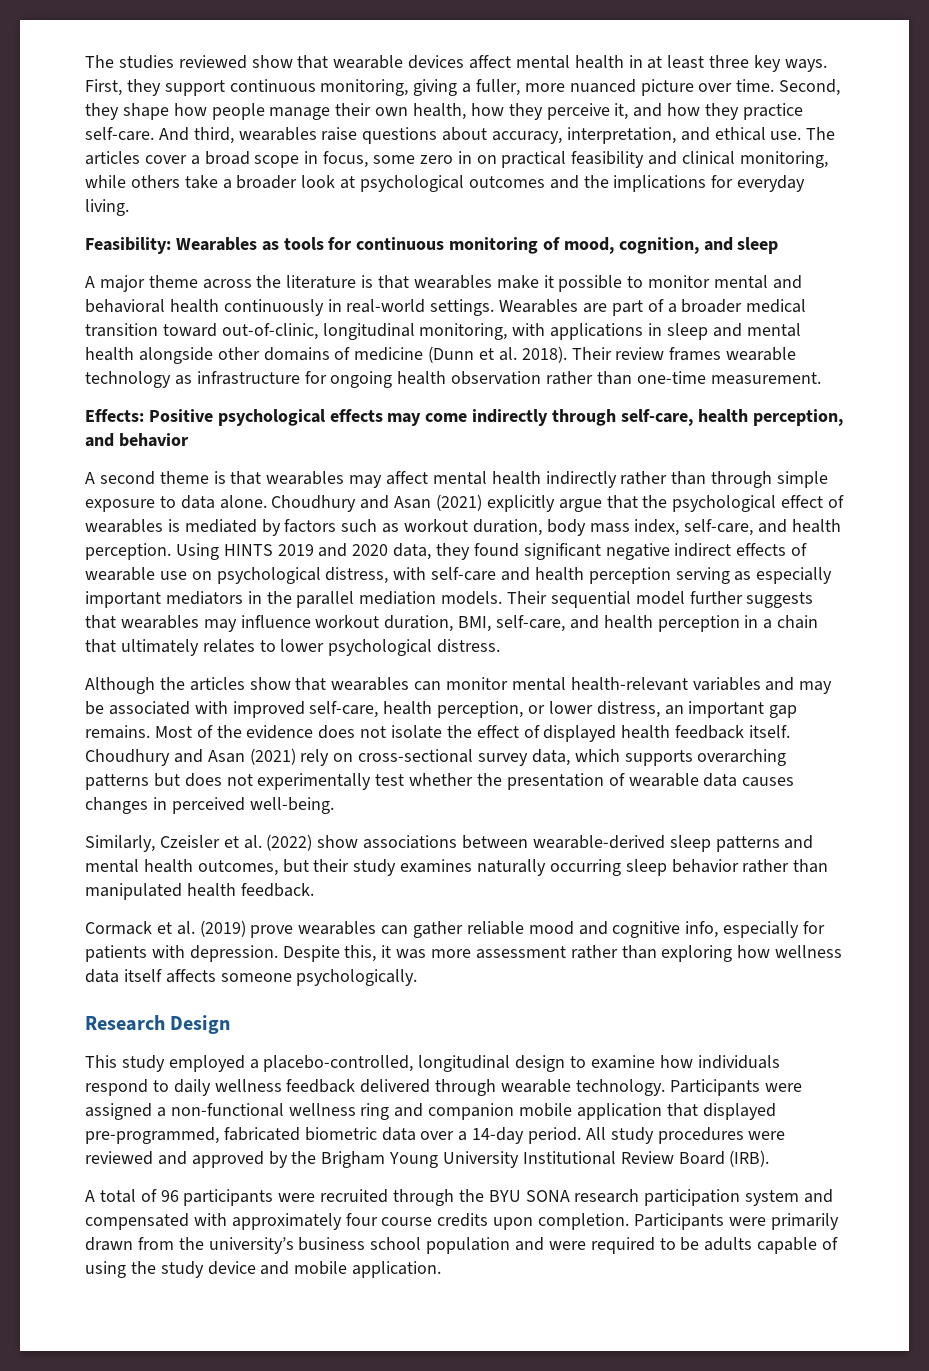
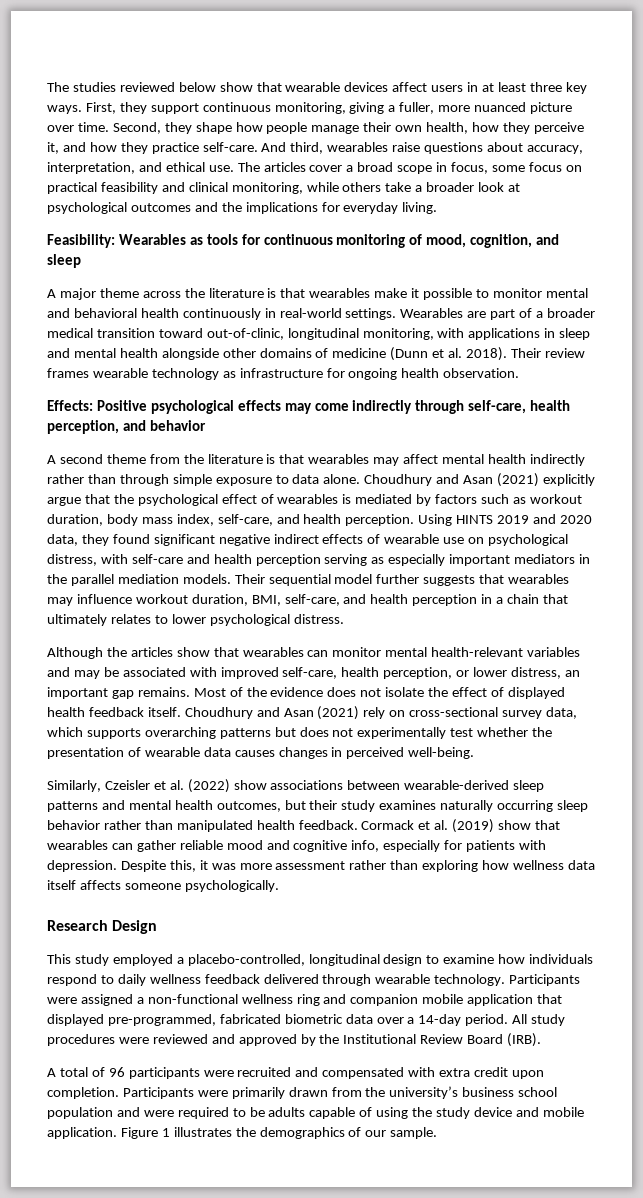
- The studies reviewed show that wearable devices affect mental health in at least three key ways.
+ The studies reviewed below show that wearable devices affect users in at least three key ways.
- The articles cover a broad scope in focus, some zero in on practical feasibility and clinical monitoring, while others take a broader look at psychological outcomes and the implications for everyday living.
+ The articles cover a broad scope in focus, some focus on practical feasibility and clinical monitoring, while others take a broader look at psychological outcomes and the implications for everyday living.
- Their review frames wearable technology as infrastructure for ongoing health observation rather than one-time measurement.
+ Their review frames wearable technology as infrastructure for ongoing health observation.
- A second theme is that wearables may affect mental health indirectly rather than through simple exposure to data alone.
+ A second theme from the literature is that wearables may affect mental health indirectly rather than through simple exposure to data alone.
- Similarly, Czeisler et al. (2022) show associations between wearable-derived sleep patterns and mental health outcomes, but their study examines naturally occurring sleep behavior rather than manipulated health feedback.
- Cormack et al. (2019) prove wearables can gather reliable mood and cognitive info, especially for patients with depression.
+ Similarly, Czeisler et al. (2022) show associations between wearable-derived sleep patterns and mental health outcomes, but their study examines naturally occurring sleep behavior rather than manipulated health feedback. Cormack et al. (2019) show that wearables can gather reliable mood and cognitive info, especially for patients with depression.
- All study procedures were reviewed and approved by the Brigham Young University Institutional Review Board (IRB).
+ All study procedures were reviewed and approved by the Institutional Review Board (IRB).
- A total of 96 participants were recruited through the BYU SONA research participation system and compensated with approximately four course credits upon completion.
+ A total of 96 participants were recruited and compensated with extra credit upon completion.
+ Figure 1 illustrates the demographics of our sample.

